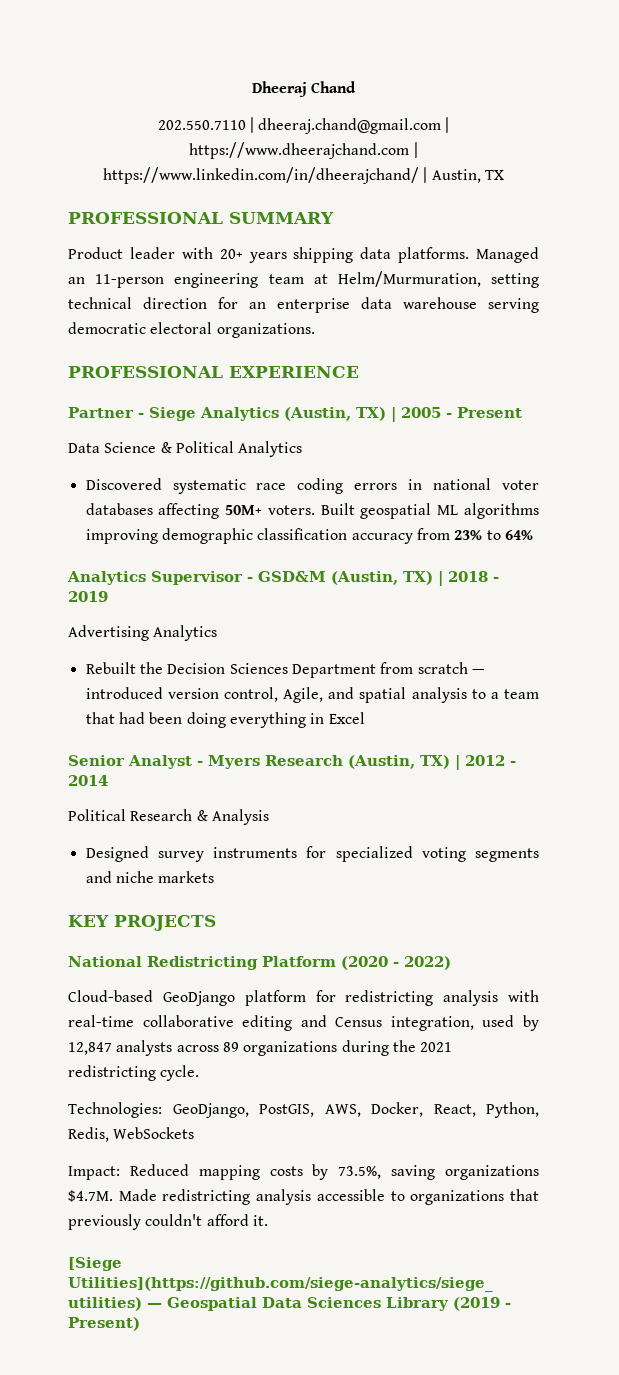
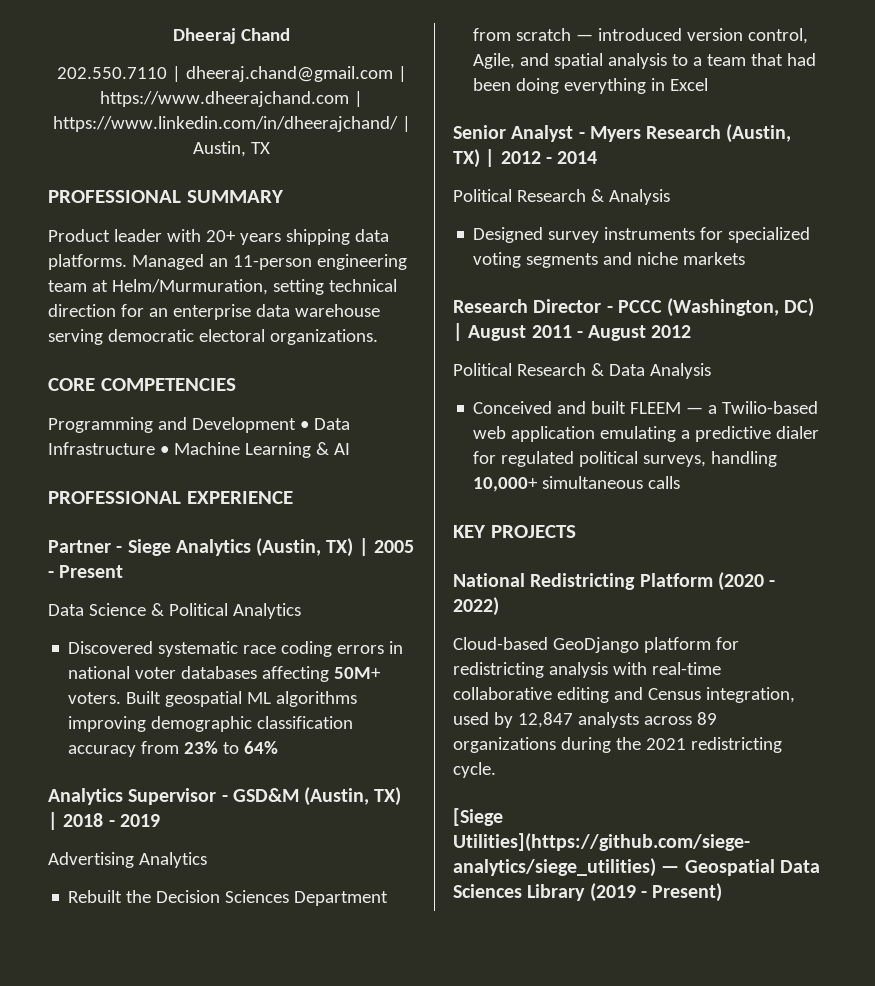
+ CORE COMPETENCIES
+ Programming and Development • Data Infrastructure • Machine Learning & AI
+ Research Director - PCCC (Washington, DC) | August 2011 - August 2012
+ Political Research & Data Analysis
+ Conceived and built FLEEM — a Twilio-based web application emulating a predictive dialer for regulated political surveys, handling 10,000+ simultaneous calls
- Technologies: GeoDjango, PostGIS, AWS, Docker, React, Python, Redis, WebSockets
- Impact: Reduced mapping costs by 73.5%, saving organizations $4.7M. Made redistricting analysis accessible to organizations that previously couldn't afford it.

